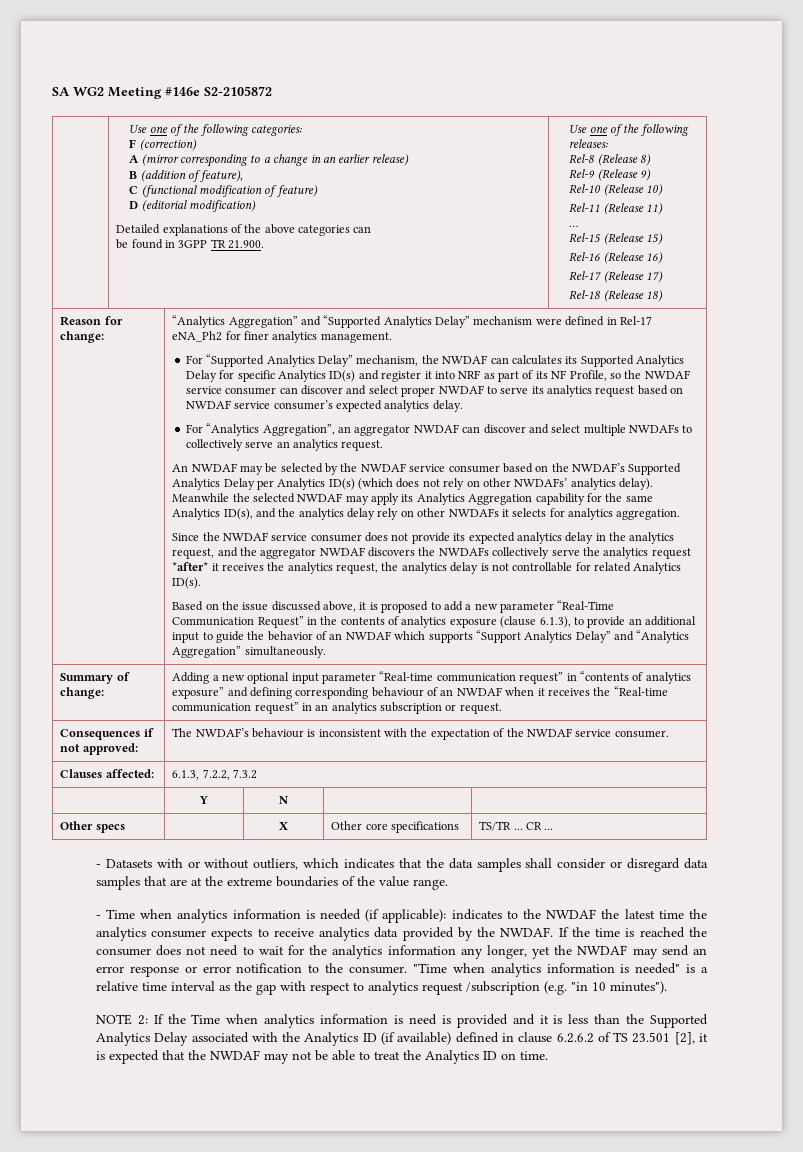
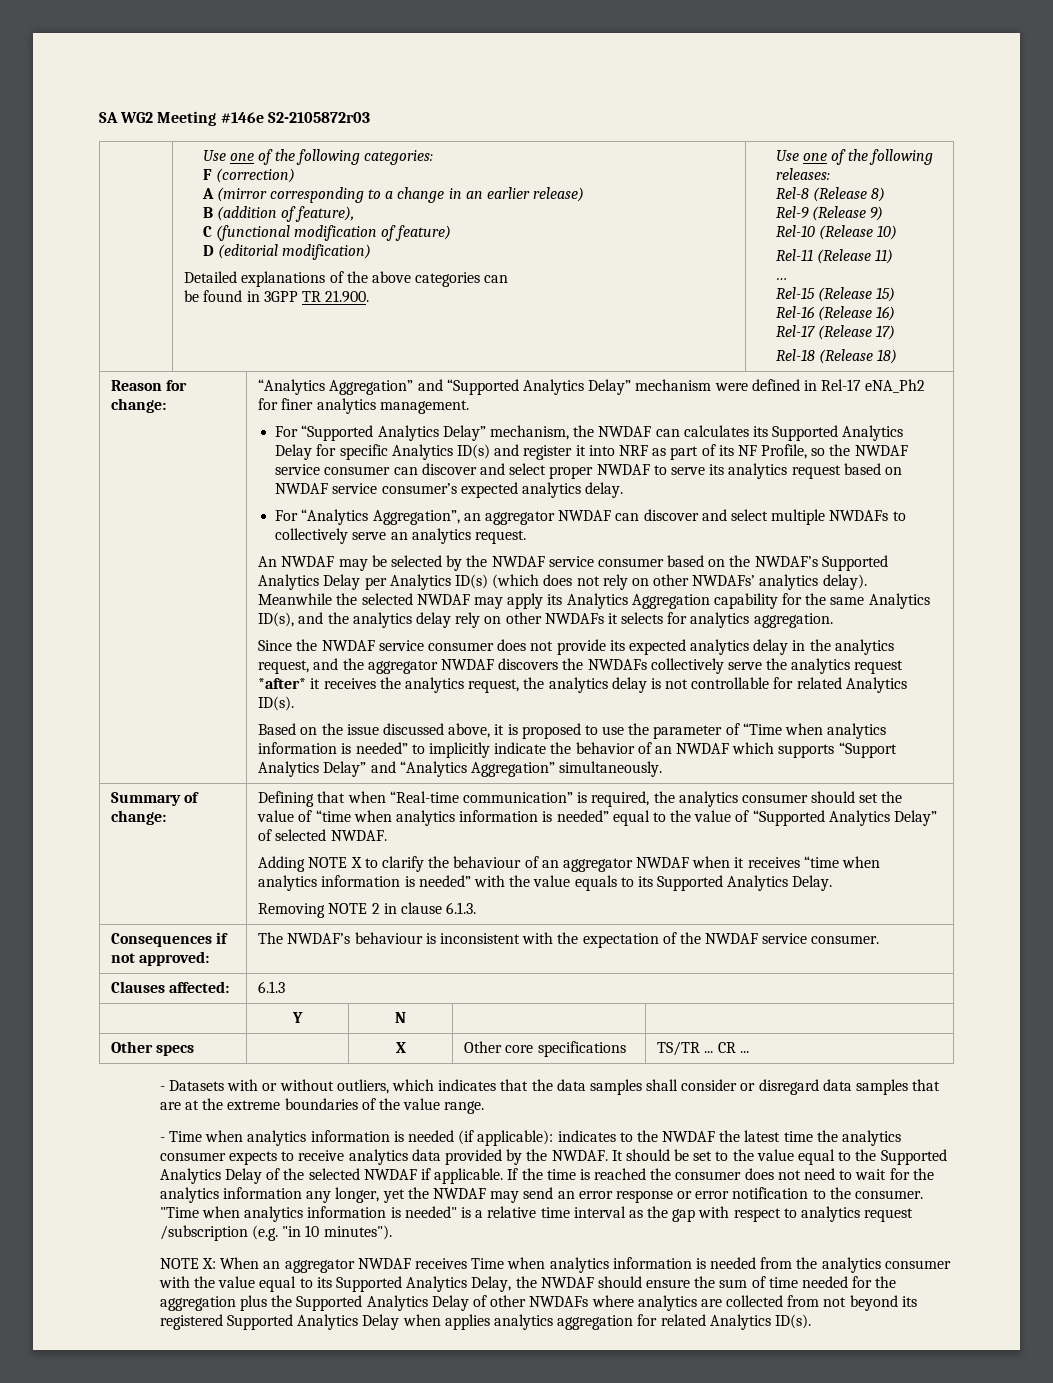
- SA WG2 Meeting #146e S2-2105872
+ SA WG2 Meeting #146e S2-2105872r03
- Based on the issue discussed above, it is proposed to add a new parameter “Real-Time Communication Request” in the contents of analytics exposure (clause 6.1.3), to provide an additional input to guide the behavior of an NWDAF which supports “Support Analytics Delay” and “Analytics Aggregation” simultaneously.
+ Based on the issue discussed above, it is proposed to use the parameter of “Time when analytics information is needed” to implicitly indicate the behavior of an NWDAF which supports “Support Analytics Delay” and “Analytics Aggregation” simultaneously.
- Adding a new optional input parameter “Real-time communication request” in “contents of analytics exposure” and defining corresponding behaviour of an NWDAF when it receives the “Real-time communication request” in an analytics subscription or request.
+ Defining that when “Real-time communication” is required, the analytics consumer should set the value of “time when analytics information is needed” equal to the value of “Supported Analytics Delay” of selected NWDAF.
+ Adding NOTE X to clarify the behaviour of an aggregator NWDAF when it receives “time when analytics information is needed” with the value equals to its Supported Analytics Delay.
+ Removing NOTE 2 in clause 6.1.3.
- Clauses affected: | 6.1.3, 7.2.2, 7.3.2
+ Clauses affected: | 6.1.3
+ It should be set to the value equal to the Supported Analytics Delay of the selected NWDAF if applicable.
- NOTE 2: If the Time when analytics information is need is provided and it is less than the Supported Analytics Delay associated with the Analytics ID (if available) defined in clause 6.2.6.2 of TS 23.501 [2], it is expected that the NWDAF may not be able to treat the Analytics ID on time.
+ NOTE X: When an aggregator NWDAF receives Time when analytics information is needed from the analytics consumer with the value equal to its Supported Analytics Delay, the NWDAF should ensure the sum of time needed for the aggregation plus the Supported Analytics Delay of other NWDAFs where analytics are collected from not beyond its registered Supported Analytics Delay when applies analytics aggregation for related Analytics ID(s).

